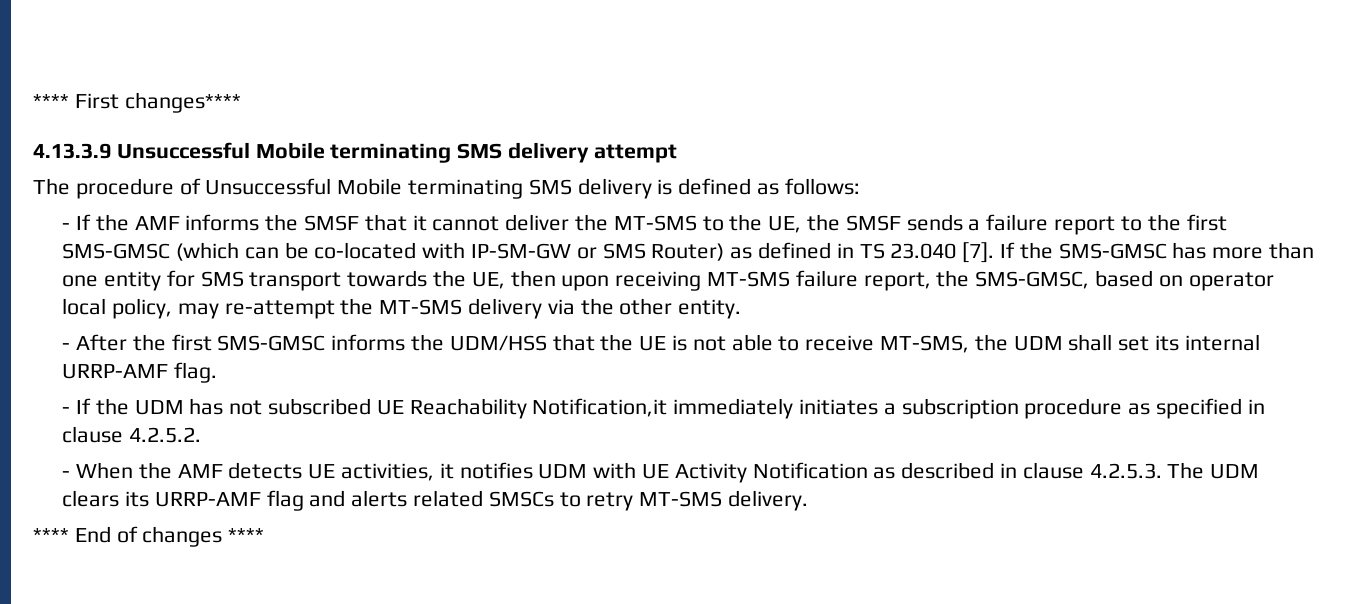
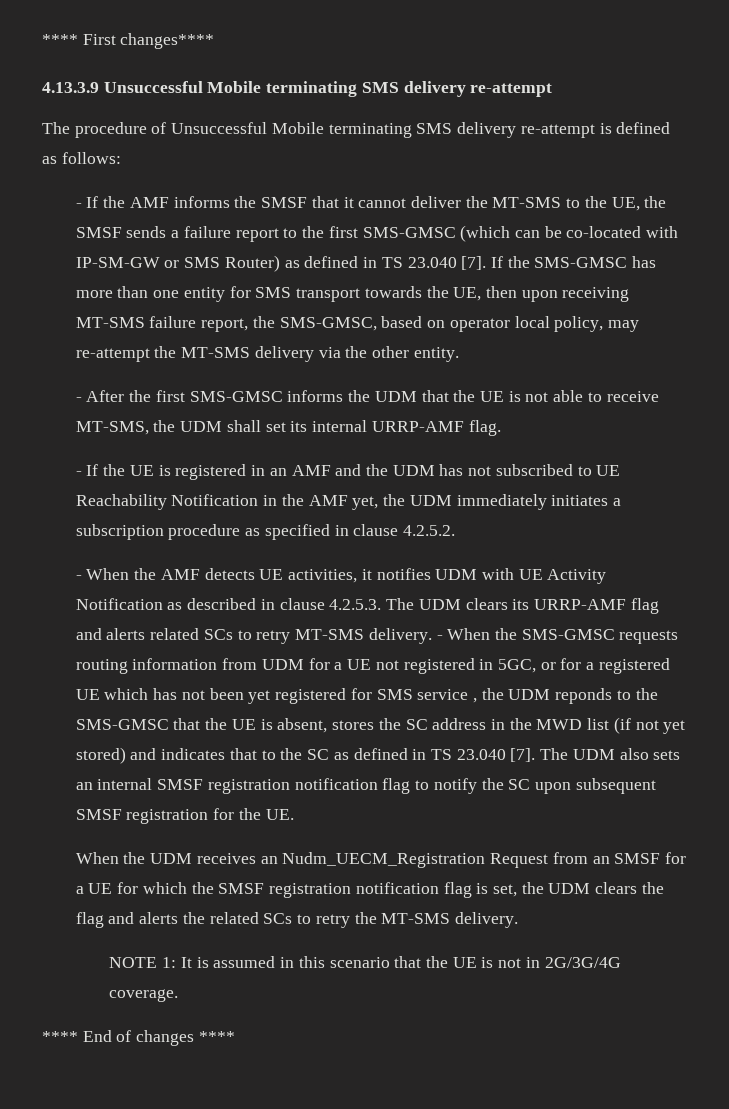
- 4.13.3.9 Unsuccessful Mobile terminating SMS delivery attempt
+ 4.13.3.9 Unsuccessful Mobile terminating SMS delivery re-attempt
- The procedure of Unsuccessful Mobile terminating SMS delivery is defined as follows:
+ The procedure of Unsuccessful Mobile terminating SMS delivery re-attempt is defined as follows:
- - After the first SMS-GMSC informs the UDM/HSS that the UE is not able to receive MT-SMS, the UDM shall set its internal URRP-AMF flag.
+ - After the first SMS-GMSC informs the UDM that the UE is not able to receive MT-SMS, the UDM shall set its internal URRP-AMF flag.
- - If the UDM has not subscribed UE Reachability Notification,it immediately initiates a subscription procedure as specified in clause 4.2.5.2.
+ - If the UE is registered in an AMF and the UDM has not subscribed to UE Reachability Notification in the AMF yet, the UDM immediately initiates a subscription procedure as specified in clause 4.2.5.2.
- - When the AMF detects UE activities, it notifies UDM with UE Activity Notification as described in clause 4.2.5.3. The UDM clears its URRP-AMF flag and alerts related SMSCs to retry MT-SMS delivery.
+ - When the AMF detects UE activities, it notifies UDM with UE Activity Notification as described in clause 4.2.5.3. The UDM clears its URRP-AMF flag and alerts related SCs to retry MT-SMS delivery. - When the SMS-GMSC requests routing information from UDM for a UE not registered in 5GC, or for a registered UE which has not been yet registered for SMS service , the UDM reponds to the SMS-GMSC that the UE is absent, stores the SC address in the MWD list (if not yet stored) and indicates that to the SC as defined in TS 23.040 [7]. The UDM also sets an internal SMSF registration notification flag to notify the SC upon subsequent SMSF registration for the UE.
+ When the UDM receives an Nudm_UECM_Registration Request from an SMSF for a UE for which the SMSF registration notification flag is set, the UDM clears the flag and alerts the related SCs to retry the MT-SMS delivery.
+ NOTE 1: It is assumed in this scenario that the UE is not in 2G/3G/4G coverage.

